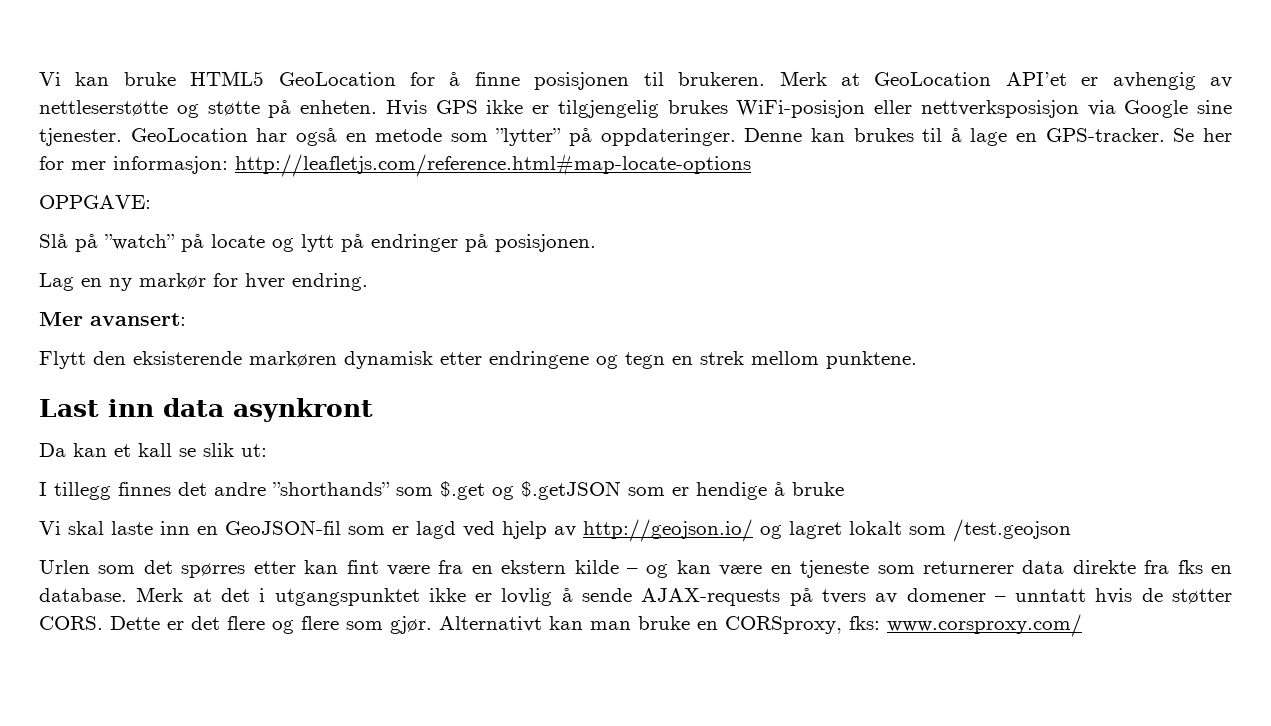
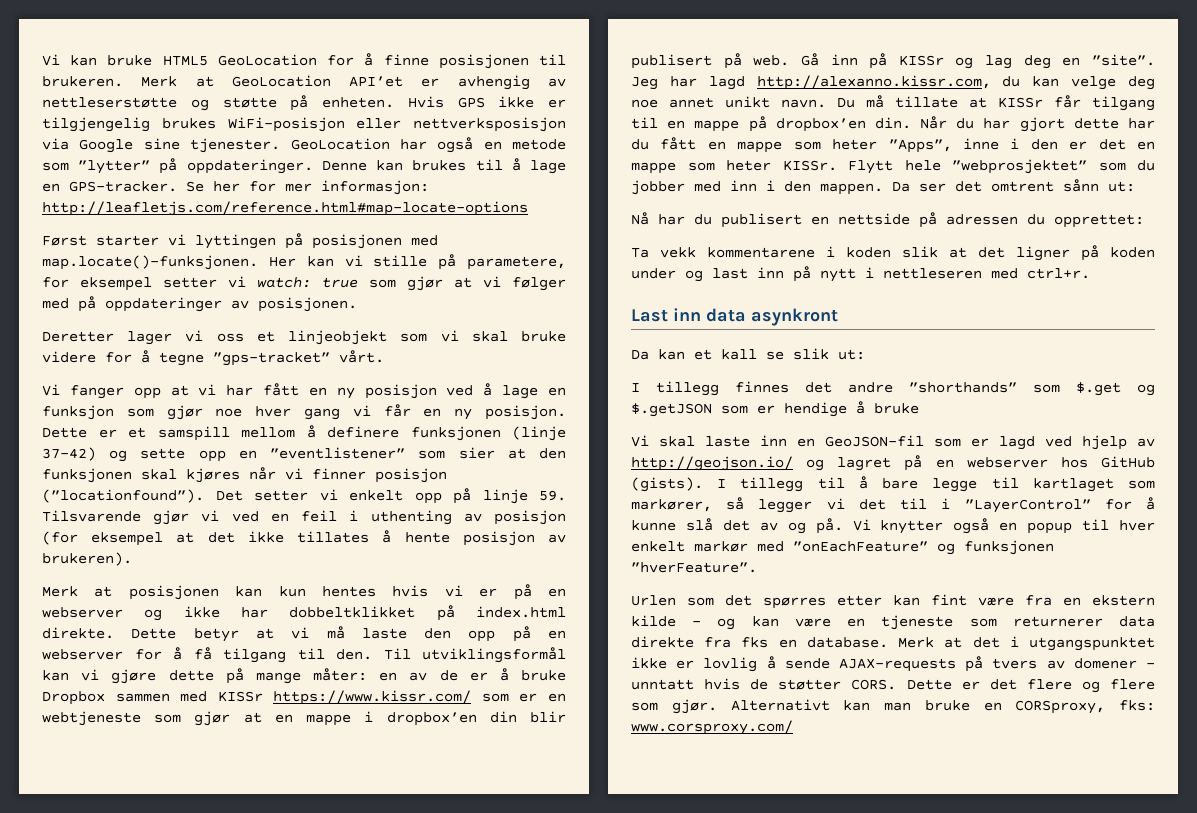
- OPPGAVE:
- Slå på ”watch” på locate og lytt på endringer på posisjonen.
- Lag en ny markør for hver endring.
- Mer avansert:
- Flytt den eksisterende markøren dynamisk etter endringene og tegn en strek mellom punktene.
+ Først starter vi lyttingen på posisjonen med map.locate()-funksjonen. Her kan vi stille på parametere, for eksempel setter vi watch: true som gjør at vi følger med på oppdateringer av posisjonen.
+ Deretter lager vi oss et linjeobjekt som vi skal bruke videre for å tegne ”gps-tracket” vårt.
+ Vi fanger opp at vi har fått en ny posisjon ved å lage en funksjon som gjør noe hver gang vi får en ny posisjon. Dette er et samspill mellom å definere funksjonen (linje 37-42) og sette opp en ”eventlistener” som sier at den funksjonen skal kjøres når vi finner posisjon (”locationfound”). Det setter vi enkelt opp på linje 59. Tilsvarende gjør vi ved en feil i uthenting av posisjon (for eksempel at det ikke tillates å hente posisjon av brukeren).
+ Merk at posisjonen kan kun hentes hvis vi er på en webserver og ikke har dobbeltklikket på index.html direkte. Dette betyr at vi må laste den opp på en webserver for å få tilgang til den. Til utviklingsformål kan vi gjøre dette på mange måter: en av de er å bruke Dropbox sammen med KISSr https://www.kissr.com/ som er en webtjeneste som gjør at en mappe i dropbox’en din blir publisert på web. Gå inn på KISSr og lag deg en ”site”. Jeg har lagd http://alexanno.kissr.com, du kan velge deg noe annet unikt navn. Du må tillate at KISSr får tilgang til en mappe på dropbox’en din. Når du har gjort dette har du fått en mappe som heter ”Apps”, inne i den er det en mappe som heter KISSr. Flytt hele ”webprosjektet” som du jobber med inn i den mappen. Da ser det omtrent sånn ut:
+ Nå har du publisert en nettside på adressen du opprettet:
+ Ta vekk kommentarene i koden slik at det ligner på koden under og last inn på nytt i nettleseren med ctrl+r.
- Vi skal laste inn en GeoJSON-fil som er lagd ved hjelp av http://geojson.io/ og lagret lokalt som /test.geojson
+ Vi skal laste inn en GeoJSON-fil som er lagd ved hjelp av http://geojson.io/ og lagret på en webserver hos GitHub (gists). I tillegg til å bare legge til kartlaget som markører, så legger vi det til i ”LayerControl” for å kunne slå det av og på. Vi knytter også en popup til hver enkelt markør med ”onEachFeature” og funksjonen ”hverFeature”.

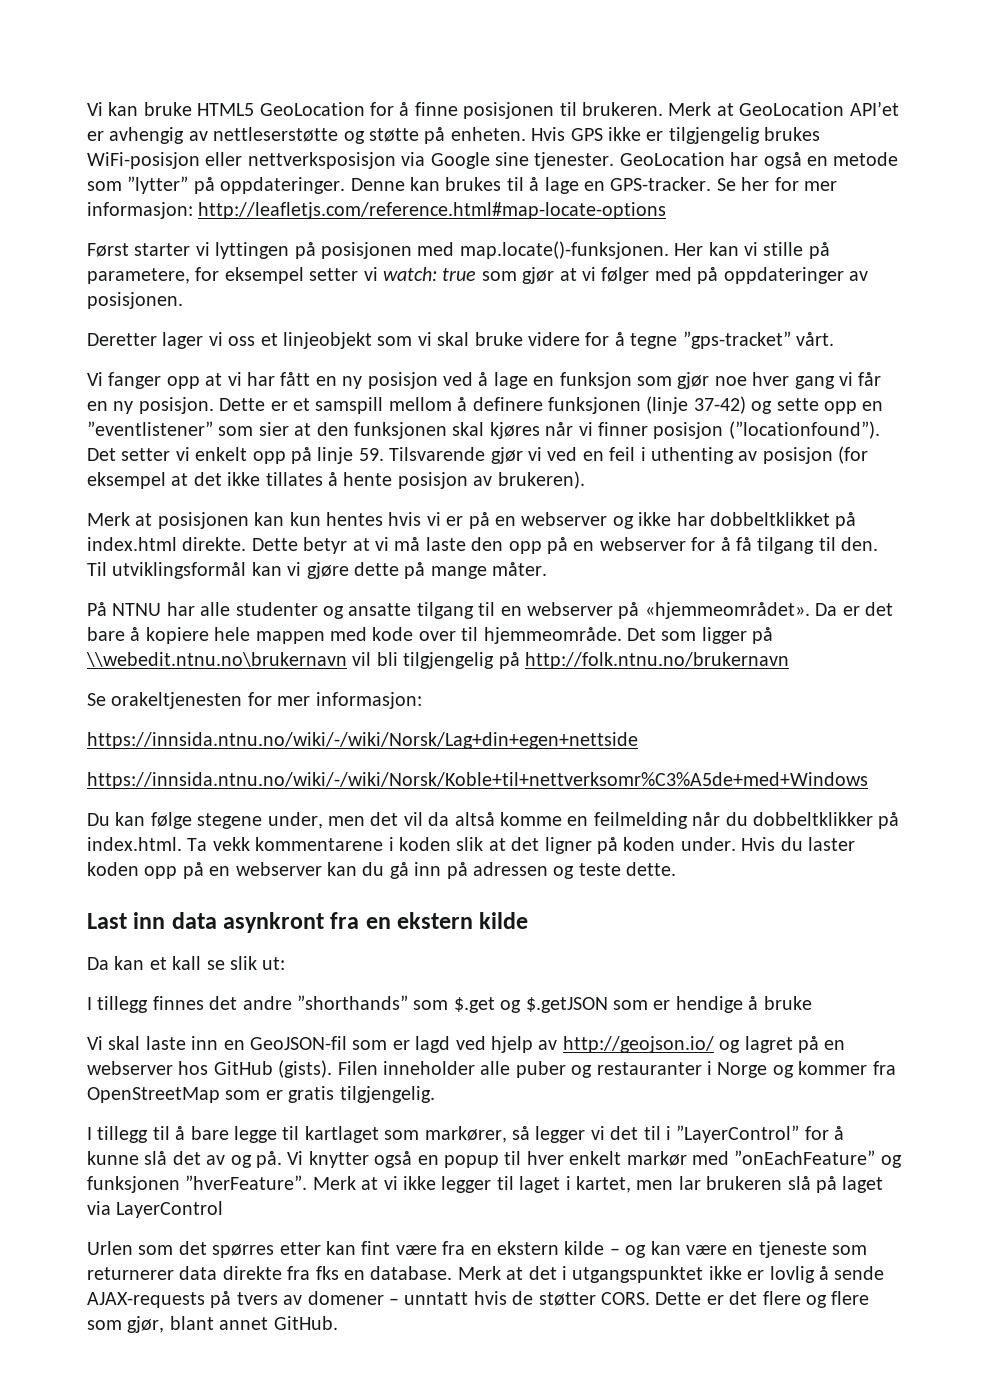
- Til utviklingsformål kan vi gjøre dette på mange måter: en av de er å bruke Dropbox sammen med KISSr https://www.kissr.com/ som er en webtjeneste som gjør at en mappe i dropbox’en din blir publisert på web. Gå inn på KISSr og lag deg en ”site”. Jeg har lagd http://alexanno.kissr.com, du kan velge deg noe annet unikt navn. Du må tillate at KISSr får tilgang til en mappe på dropbox’en din. Når du har gjort dette har du fått en mappe som heter ”Apps”, inne i den er det en mappe som heter KISSr. Flytt hele ”webprosjektet” som du jobber med inn i den mappen. Da ser det omtrent sånn ut:
- Nå har du publisert en nettside på adressen du opprettet:
- Ta vekk kommentarene i koden slik at det ligner på koden under og last inn på nytt i nettleseren med ctrl+r.
+ Til utviklingsformål kan vi gjøre dette på mange måter.
+ På NTNU har alle studenter og ansatte tilgang til en webserver på «hjemmeområdet». Da er det bare å kopiere hele mappen med kode over til hjemmeområde. Det som ligger på \\webedit.ntnu.no\brukernavn vil bli tilgjengelig på http://folk.ntnu.no/brukernavn
+ Se orakeltjenesten for mer informasjon:
+ https://innsida.ntnu.no/wiki/-/wiki/Norsk/Lag+din+egen+nettside
+ https://innsida.ntnu.no/wiki/-/wiki/Norsk/Koble+til+nettverksomr%C3%A5de+med+Windows
+ Du kan følge stegene under, men det vil da altså komme en feilmelding når du dobbeltklikker på index.html. Ta vekk kommentarene i koden slik at det ligner på koden under. Hvis du laster koden opp på en webserver kan du gå inn på adressen og teste dette.
- Last inn data asynkront
+ Last inn data asynkront fra en ekstern kilde
- Vi skal laste inn en GeoJSON-fil som er lagd ved hjelp av http://geojson.io/ og lagret på en webserver hos GitHub (gists). I tillegg til å bare legge til kartlaget som markører, så legger vi det til i ”LayerControl” for å kunne slå det av og på.
+ Vi skal laste inn en GeoJSON-fil som er lagd ved hjelp av http://geojson.io/ og lagret på en webserver hos GitHub (gists). Filen inneholder alle puber og restauranter i Norge og kommer fra OpenStreetMap som er gratis tilgjengelig.
+ I tillegg til å bare legge til kartlaget som markører, så legger vi det til i ”LayerControl” for å kunne slå det av og på.
+ Merk at vi ikke legger til laget i kartet, men lar brukeren slå på laget via LayerControl
- Dette er det flere og flere som gjør. Alternativt kan man bruke en CORSproxy, fks: www.corsproxy.com/
+ Dette er det flere og flere som gjør, blant annet GitHub.

